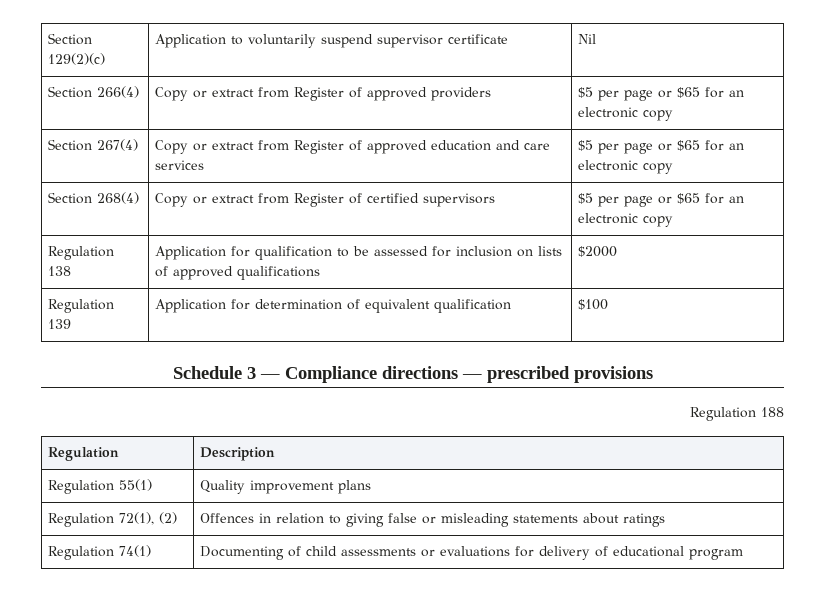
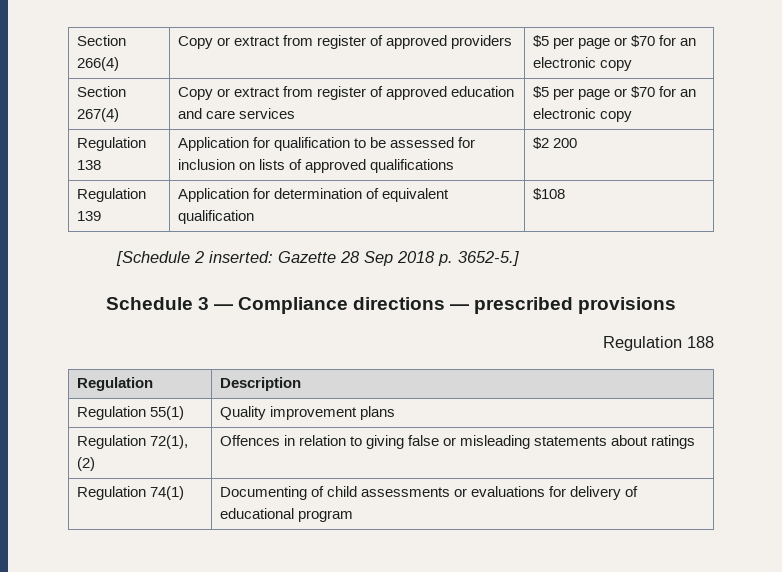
- Section 129(2)(c) | Application to voluntarily suspend supervisor certificate | Nil
- Section 266(4) | Copy or extract from Register of approved providers | $5 per page or $65 for an electronic copy
+ Section 266(4) | Copy or extract from register of approved providers | $5 per page or $70 for an electronic copy
- Section 267(4) | Copy or extract from Register of approved education and care services | $5 per page or $65 for an electronic copy
- Section 268(4) | Copy or extract from Register of certified supervisors | $5 per page or $65 for an electronic copy
+ Section 267(4) | Copy or extract from register of approved education and care services | $5 per page or $70 for an electronic copy
- Regulation 138 | Application for qualification to be assessed for inclusion on lists of approved qualifications | $2000
+ Regulation 138 | Application for qualification to be assessed for inclusion on lists of approved qualifications | $2 200
- Regulation 139 | Application for determination of equivalent qualification | $100
+ Regulation 139 | Application for determination of equivalent qualification | $108
+ [Schedule 2 inserted: Gazette 28 Sep 2018 p. 3652-5.]

